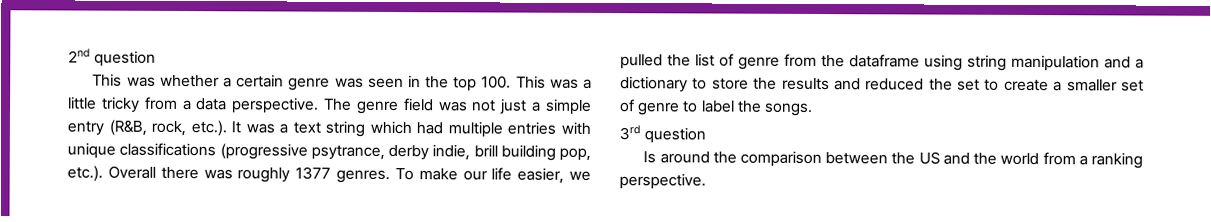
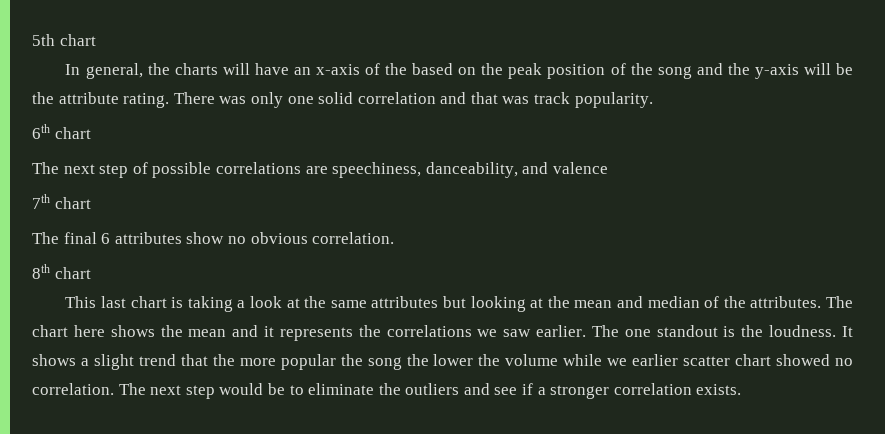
- 2nd question
- This was whether a certain genre was seen in the top 100. This was a little tricky from a data perspective. The genre field was not just a simple entry (R&B, rock, etc.). It was a text string which had multiple entries with unique classifications (progressive psytrance, derby indie, brill building pop, etc.). Overall there was roughly 1377 genres. To make our life easier, we pulled the list of genre from the dataframe using string manipulation and a dictionary to store the results and reduced the set to create a smaller set of genre to label the songs.
- 3rd question
- Is around the comparison between the US and the world from a ranking perspective.
+ 5th chart
+ In general, the charts will have an x-axis of the based on the peak position of the song and the y-axis will be the attribute rating. There was only one solid correlation and that was track popularity.
+ 6th chart
+ The next step of possible correlations are speechiness, danceability, and valence
+ 7th chart
+ The final 6 attributes show no obvious correlation.
+ 8th chart
+ This last chart is taking a look at the same attributes but looking at the mean and median of the attributes. The chart here shows the mean and it represents the correlations we saw earlier. The one standout is the loudness. It shows a slight trend that the more popular the song the lower the volume while we earlier scatter chart showed no correlation. The next step would be to eliminate the outliers and see if a stronger correlation exists.

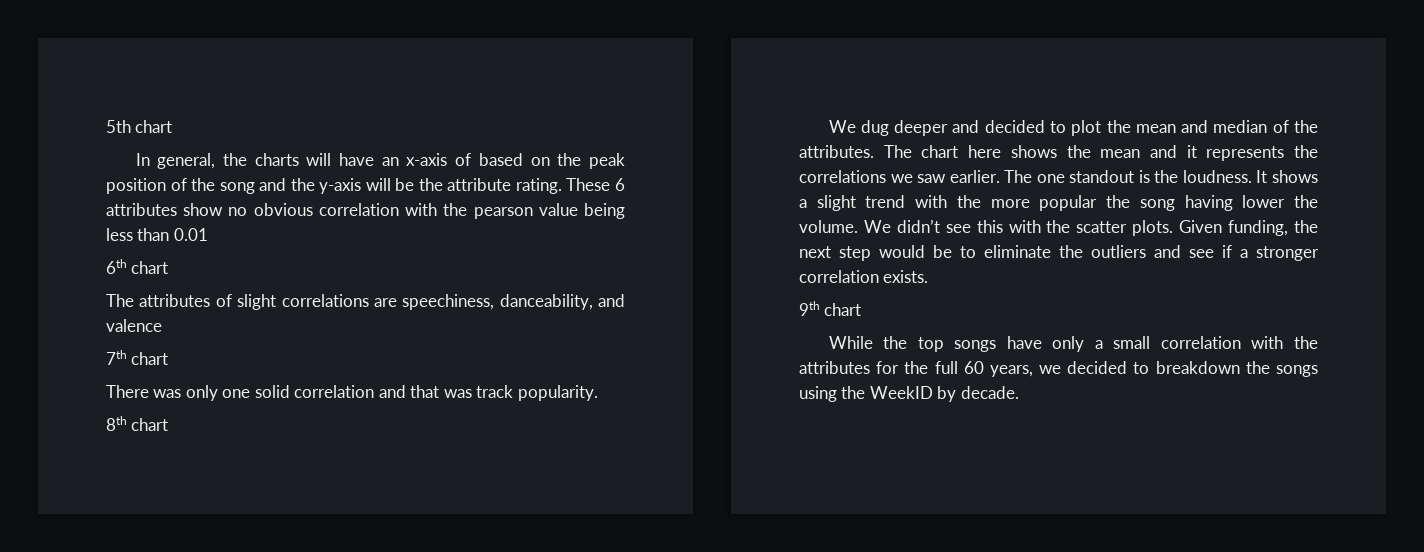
- In general, the charts will have an x-axis of the based on the peak position of the song and the y-axis will be the attribute rating. There was only one solid correlation and that was track popularity.
+ In general, the charts will have an x-axis of based on the peak position of the song and the y-axis will be the attribute rating. These 6 attributes show no obvious correlation with the pearson value being less than 0.01
+ 6th chart
+ The attributes of slight correlations are speechiness, danceability, and valence
+ 7th chart
+ There was only one solid correlation and that was track popularity.
- 6th chart
- The next step of possible correlations are speechiness, danceability, and valence
- 7th chart
- The final 6 attributes show no obvious correlation.
  8th chart
- This last chart is taking a look at the same attributes but looking at the mean and median of the attributes.
+ We dug deeper and decided to plot the mean and median of the attributes.
- It shows a slight trend that the more popular the song the lower the volume while we earlier scatter chart showed no correlation. The next step would be to eliminate the outliers and see if a stronger correlation exists.
+ It shows a slight trend with the more popular the song having lower the volume. We didn’t see this with the scatter plots. Given funding, the next step would be to eliminate the outliers and see if a stronger correlation exists.
+ 9th chart
+ While the top songs have only a small correlation with the attributes for the full 60 years, we decided to breakdown the songs using the WeekID by decade.

